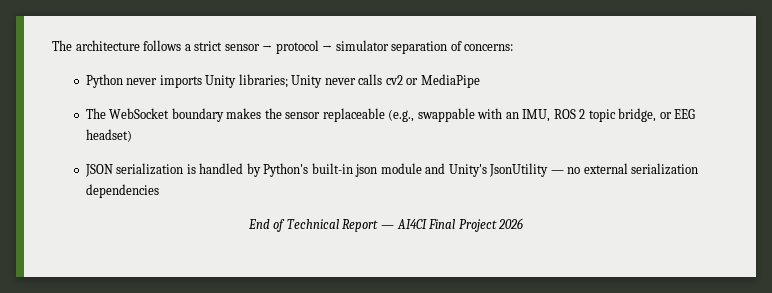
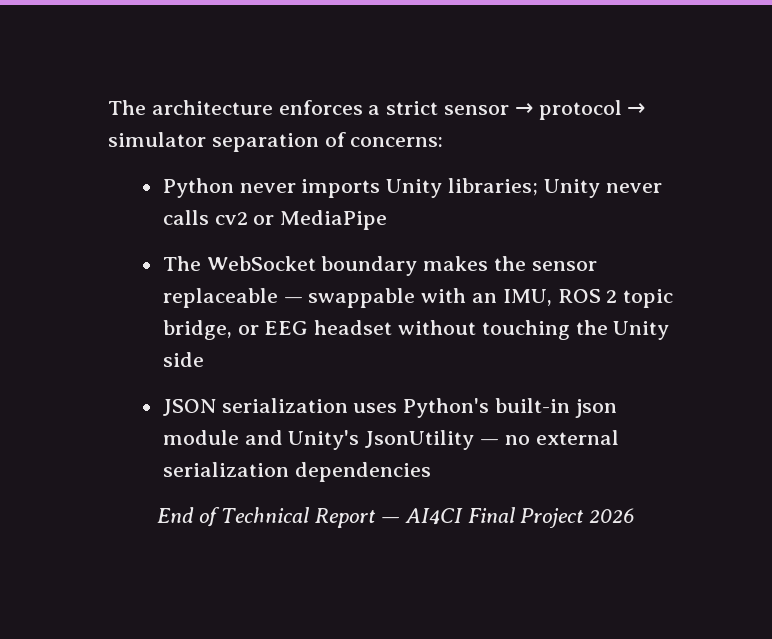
- The architecture follows a strict sensor → protocol → simulator separation of concerns:
+ The architecture enforces a strict sensor → protocol → simulator separation of concerns:
- The WebSocket boundary makes the sensor replaceable (e.g., swappable with an IMU, ROS 2 topic bridge, or EEG headset)
+ The WebSocket boundary makes the sensor replaceable — swappable with an IMU, ROS 2 topic bridge, or EEG headset without touching the Unity side
- JSON serialization is handled by Python's built-in json module and Unity's JsonUtility — no external serialization dependencies
+ JSON serialization uses Python's built-in json module and Unity's JsonUtility — no external serialization dependencies

